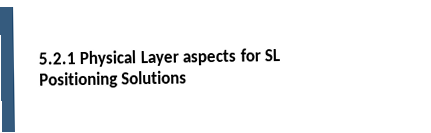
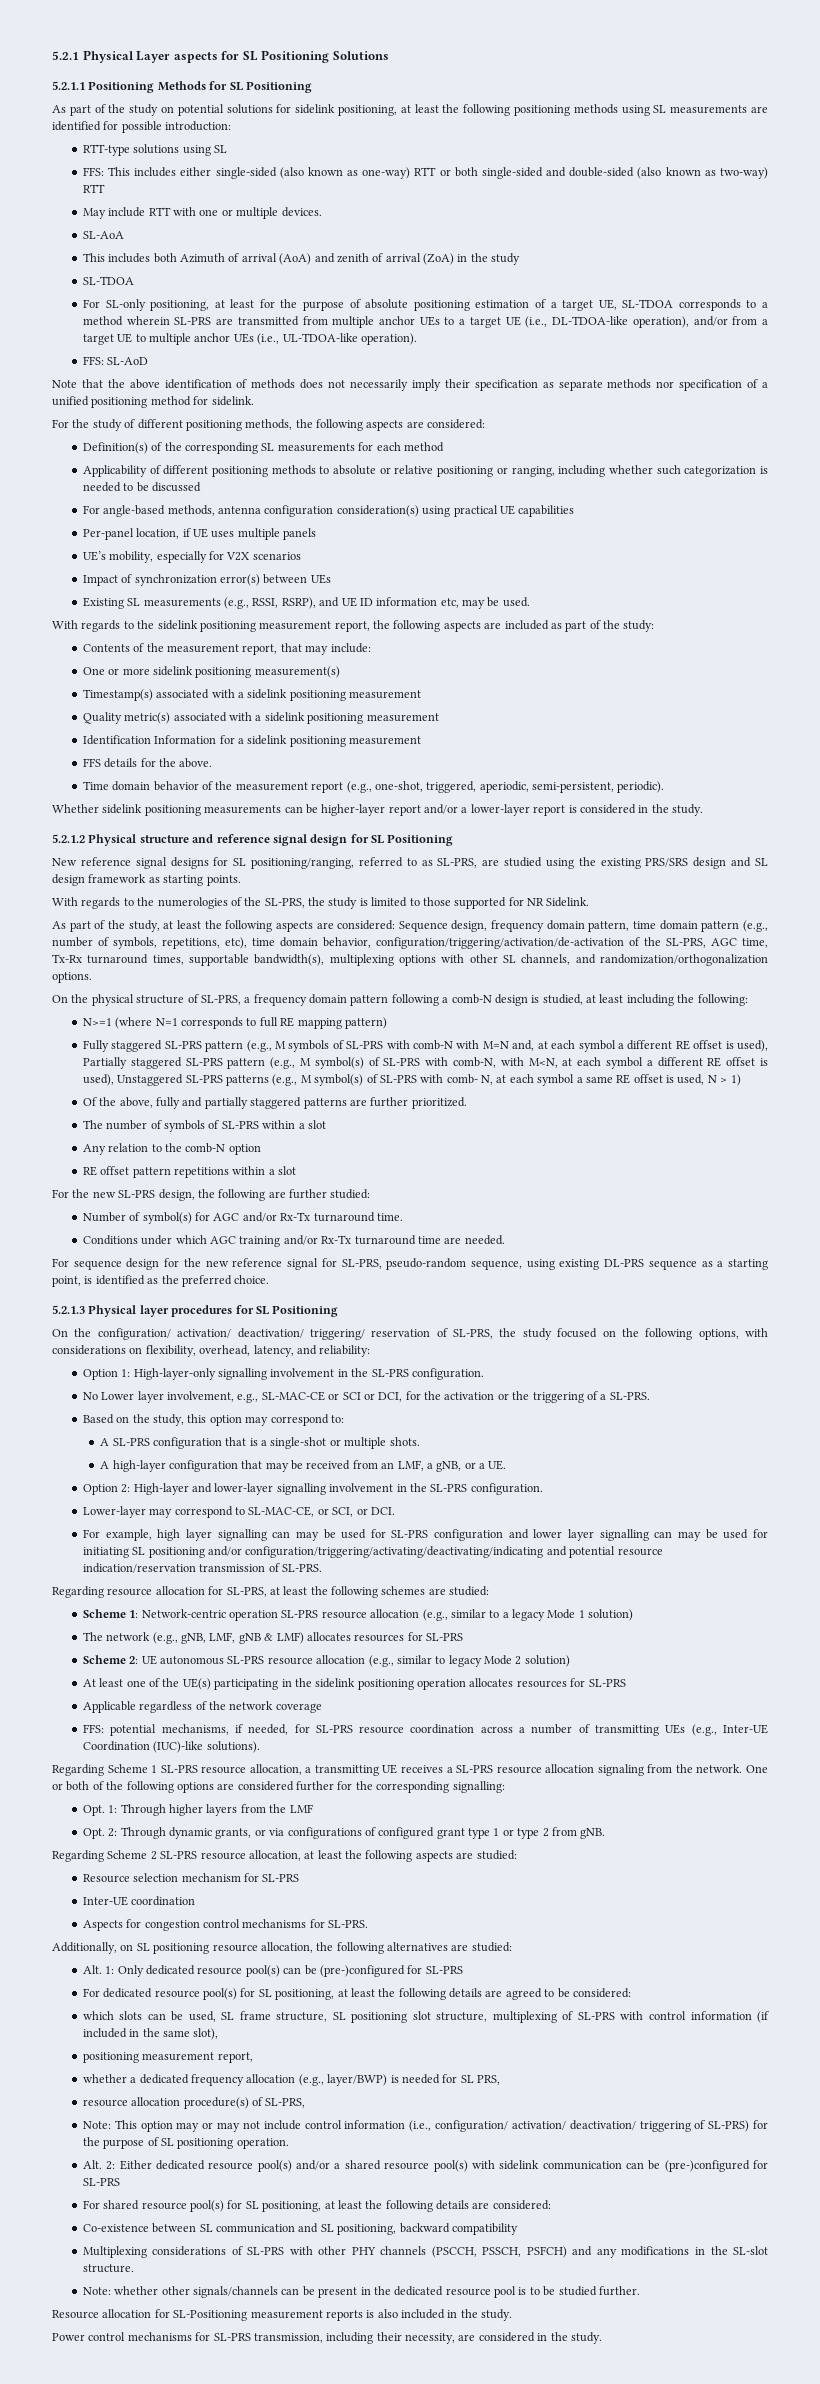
+ 5.2.1.1 Positioning Methods for SL Positioning
+ As part of the study on potential solutions for sidelink positioning, at least the following positioning methods using SL measurements are identified for possible introduction:
+ RTT-type solutions using SL
+ FFS: This includes either single-sided (also known as one-way) RTT or both single-sided and double-sided (also known as two-way) RTT
+ May include RTT with one or multiple devices.
+ SL-AoA
+ This includes both Azimuth of arrival (AoA) and zenith of arrival (ZoA) in the study
+ SL-TDOA
+ For SL-only positioning, at least for the purpose of absolute positioning estimation of a target UE, SL-TDOA corresponds to a method wherein SL-PRS are transmitted from multiple anchor UEs to a target UE (i.e., DL-TDOA-like operation), and/or from a target UE to multiple anchor UEs (i.e., UL-TDOA-like operation).
+ FFS: SL-AoD
+ Note that the above identification of methods does not necessarily imply their specification as separate methods nor specification of a unified positioning method for sidelink.
+ For the study of different positioning methods, the following aspects are considered:
+ Definition(s) of the corresponding SL measurements for each method
+ Applicability of different positioning methods to absolute or relative positioning or ranging, including whether such categorization is needed to be discussed
+ For angle-based methods, antenna configuration consideration(s) using practical UE capabilities
+ Per-panel location, if UE uses multiple panels
+ UE’s mobility, especially for V2X scenarios
+ Impact of synchronization error(s) between UEs
+ Existing SL measurements (e.g., RSSI, RSRP), and UE ID information etc, may be used.
+ With regards to the sidelink positioning measurement report, the following aspects are included as part of the study:
+ Contents of the measurement report, that may include:
+ One or more sidelink positioning measurement(s)
+ Timestamp(s) associated with a sidelink positioning measurement
+ Quality metric(s) associated with a sidelink positioning measurement
+ Identification Information for a sidelink positioning measurement
+ FFS details for the above.
+ Time domain behavior of the measurement report (e.g., one-shot, triggered, aperiodic, semi-persistent, periodic).
+ Whether sidelink positioning measurements can be higher-layer report and/or a lower-layer report is considered in the study.
+ 5.2.1.2 Physical structure and reference signal design for SL Positioning
+ New reference signal designs for SL positioning/ranging, referred to as SL-PRS, are studied using the existing PRS/SRS design and SL design framework as starting points.
+ With regards to the numerologies of the SL-PRS, the study is limited to those supported for NR Sidelink.
+ As part of the study, at least the following aspects are considered: Sequence design, frequency domain pattern, time domain pattern (e.g., number of symbols, repetitions, etc), time domain behavior, configuration/triggering/activation/de-activation of the SL-PRS, AGC time, Tx-Rx turnaround times, supportable bandwidth(s), multiplexing options with other SL channels, and randomization/orthogonalization options.
+ On the physical structure of SL-PRS, a frequency domain pattern following a comb-N design is studied, at least including the following:
+ N>=1 (where N=1 corresponds to full RE mapping pattern)
+ Fully staggered SL-PRS pattern (e.g., M symbols of SL-PRS with comb-N with M=N and, at each symbol a different RE offset is used), Partially staggered SL-PRS pattern (e.g., M symbol(s) of SL-PRS with comb-N, with M<N, at each symbol a different RE offset is used), Unstaggered SL-PRS patterns (e.g., M symbol(s) of SL-PRS with comb- N, at each symbol a same RE offset is used, N > 1)
+ Of the above, fully and partially staggered patterns are further prioritized.
+ The number of symbols of SL-PRS within a slot
+ Any relation to the comb-N option
+ RE offset pattern repetitions within a slot
+ For the new SL-PRS design, the following are further studied:
+ Number of symbol(s) for AGC and/or Rx-Tx turnaround time.
+ Conditions under which AGC training and/or Rx-Tx turnaround time are needed.
+ For sequence design for the new reference signal for SL-PRS, pseudo-random sequence, using existing DL-PRS sequence as a starting point, is identified as the preferred choice.
+ 5.2.1.3 Physical layer procedures for SL Positioning
+ On the configuration/ activation/ deactivation/ triggering/ reservation of SL-PRS, the study focused on the following options, with considerations on flexibility, overhead, latency, and reliability:
+ Option 1: High-layer-only signalling involvement in the SL-PRS configuration.
+ No Lower layer involvement, e.g., SL-MAC-CE or SCI or DCI, for the activation or the triggering of a SL-PRS.
+ Based on the study, this option may correspond to:
+ A SL-PRS configuration that is a single-shot or multiple shots.
+ A high-layer configuration that may be received from an LMF, a gNB, or a UE.
+ Option 2: High-layer and lower-layer signalling involvement in the SL-PRS configuration.
+ Lower-layer may correspond to SL-MAC-CE, or SCI, or DCI.
+ For example, high layer signalling can may be used for SL-PRS configuration and lower layer signalling can may be used for initiating SL positioning and/or configuration/triggering/activating/deactivating/indicating and potential resource indication/reservation transmission of SL-PRS.
+ Regarding resource allocation for SL-PRS, at least the following schemes are studied:
+ Scheme 1: Network-centric operation SL-PRS resource allocation (e.g., similar to a legacy Mode 1 solution)
+ The network (e.g., gNB, LMF, gNB & LMF) allocates resources for SL-PRS
+ Scheme 2: UE autonomous SL-PRS resource allocation (e.g., similar to legacy Mode 2 solution)
+ At least one of the UE(s) participating in the sidelink positioning operation allocates resources for SL-PRS
+ Applicable regardless of the network coverage
+ FFS: potential mechanisms, if needed, for SL-PRS resource coordination across a number of transmitting UEs (e.g., Inter-UE Coordination (IUC)-like solutions).
+ Regarding Scheme 1 SL-PRS resource allocation, a transmitting UE receives a SL-PRS resource allocation signaling from the network. One or both of the following options are considered further for the corresponding signalling:
+ Opt. 1: Through higher layers from the LMF
+ Opt. 2: Through dynamic grants, or via configurations of configured grant type 1 or type 2 from gNB.
+ Regarding Scheme 2 SL-PRS resource allocation, at least the following aspects are studied:
+ Resource selection mechanism for SL-PRS
+ Inter-UE coordination
+ Aspects for congestion control mechanisms for SL-PRS.
+ Additionally, on SL positioning resource allocation, the following alternatives are studied:
+ Alt. 1: Only dedicated resource pool(s) can be (pre-)configured for SL-PRS
+ For dedicated resource pool(s) for SL positioning, at least the following details are agreed to be considered:
+ which slots can be used, SL frame structure, SL positioning slot structure, multiplexing of SL-PRS with control information (if included in the same slot),
+ positioning measurement report,
+ whether a dedicated frequency allocation (e.g., layer/BWP) is needed for SL PRS,
+ resource allocation procedure(s) of SL-PRS,
+ Note: This option may or may not include control information (i.e., configuration/ activation/ deactivation/ triggering of SL-PRS) for the purpose of SL positioning operation.
+ Alt. 2: Either dedicated resource pool(s) and/or a shared resource pool(s) with sidelink communication can be (pre-)configured for SL-PRS
+ For shared resource pool(s) for SL positioning, at least the following details are considered:
+ Co-existence between SL communication and SL positioning, backward compatibility
+ Multiplexing considerations of SL-PRS with other PHY channels (PSCCH, PSSCH, PSFCH) and any modifications in the SL-slot structure.
+ Note: whether other signals/channels can be present in the dedicated resource pool is to be studied further.
+ Resource allocation for SL-Positioning measurement reports is also included in the study.
+ Power control mechanisms for SL-PRS transmission, including their necessity, are considered in the study.

